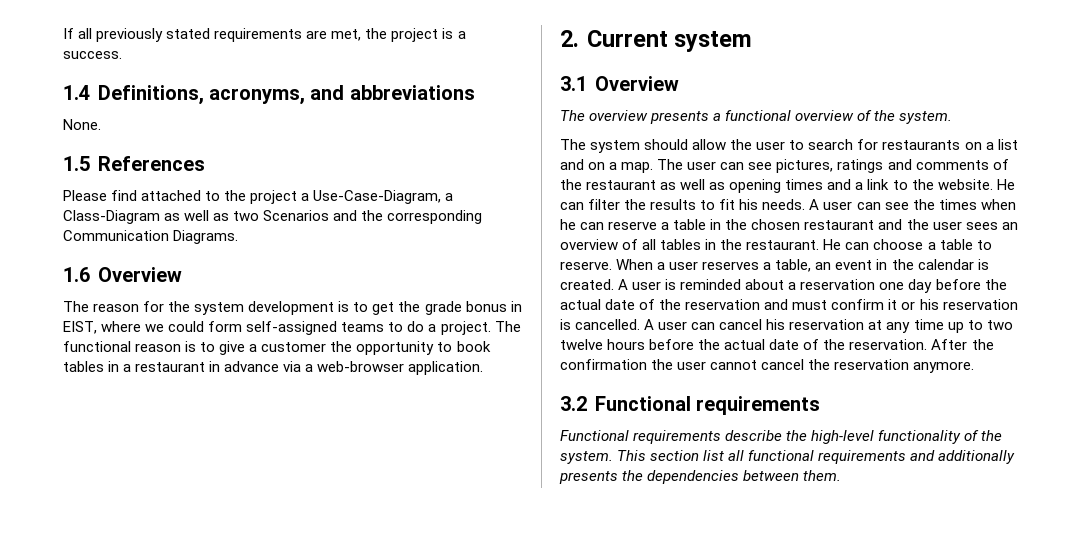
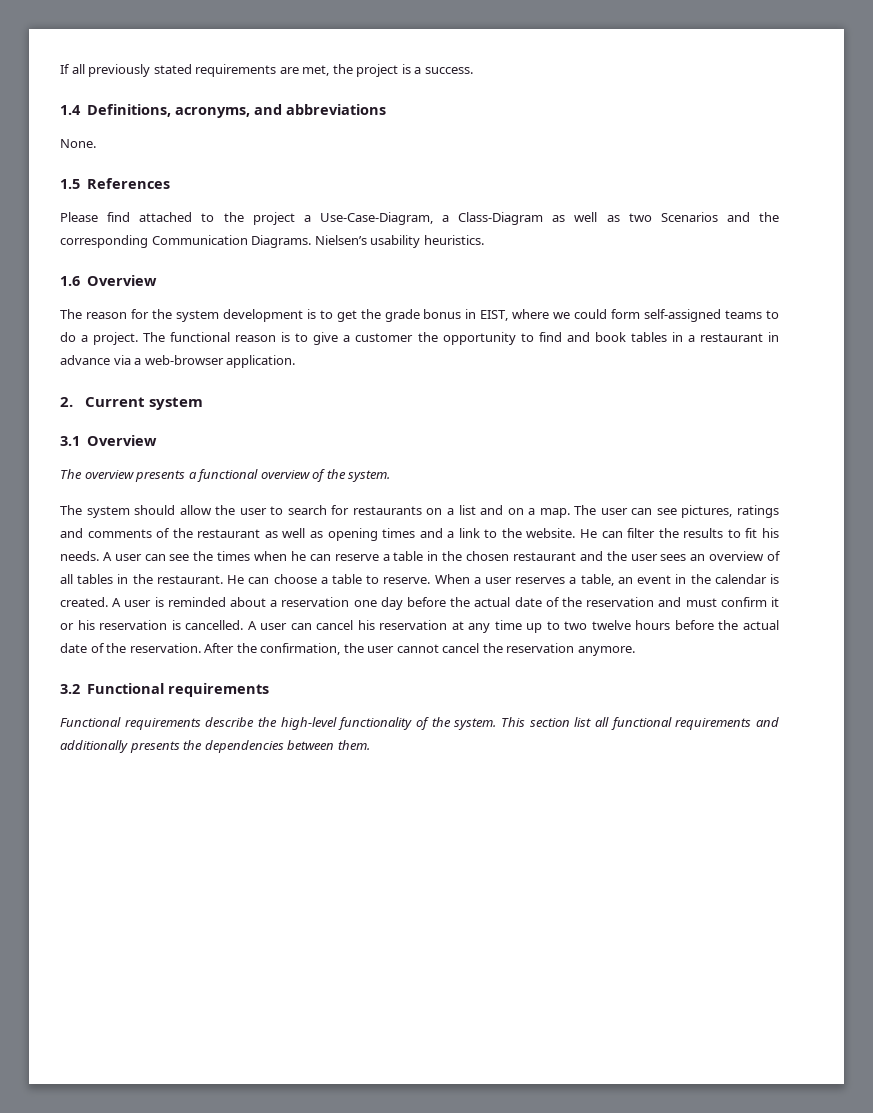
+ Nielsen’s usability heuristics.
- The functional reason is to give a customer the opportunity to book tables in a restaurant in advance via a web-browser application.
+ The functional reason is to give a customer the opportunity to find and book tables in a restaurant in advance via a web-browser application.
- After the confirmation the user cannot cancel the reservation anymore.
+ After the confirmation, the user cannot cancel the reservation anymore.

